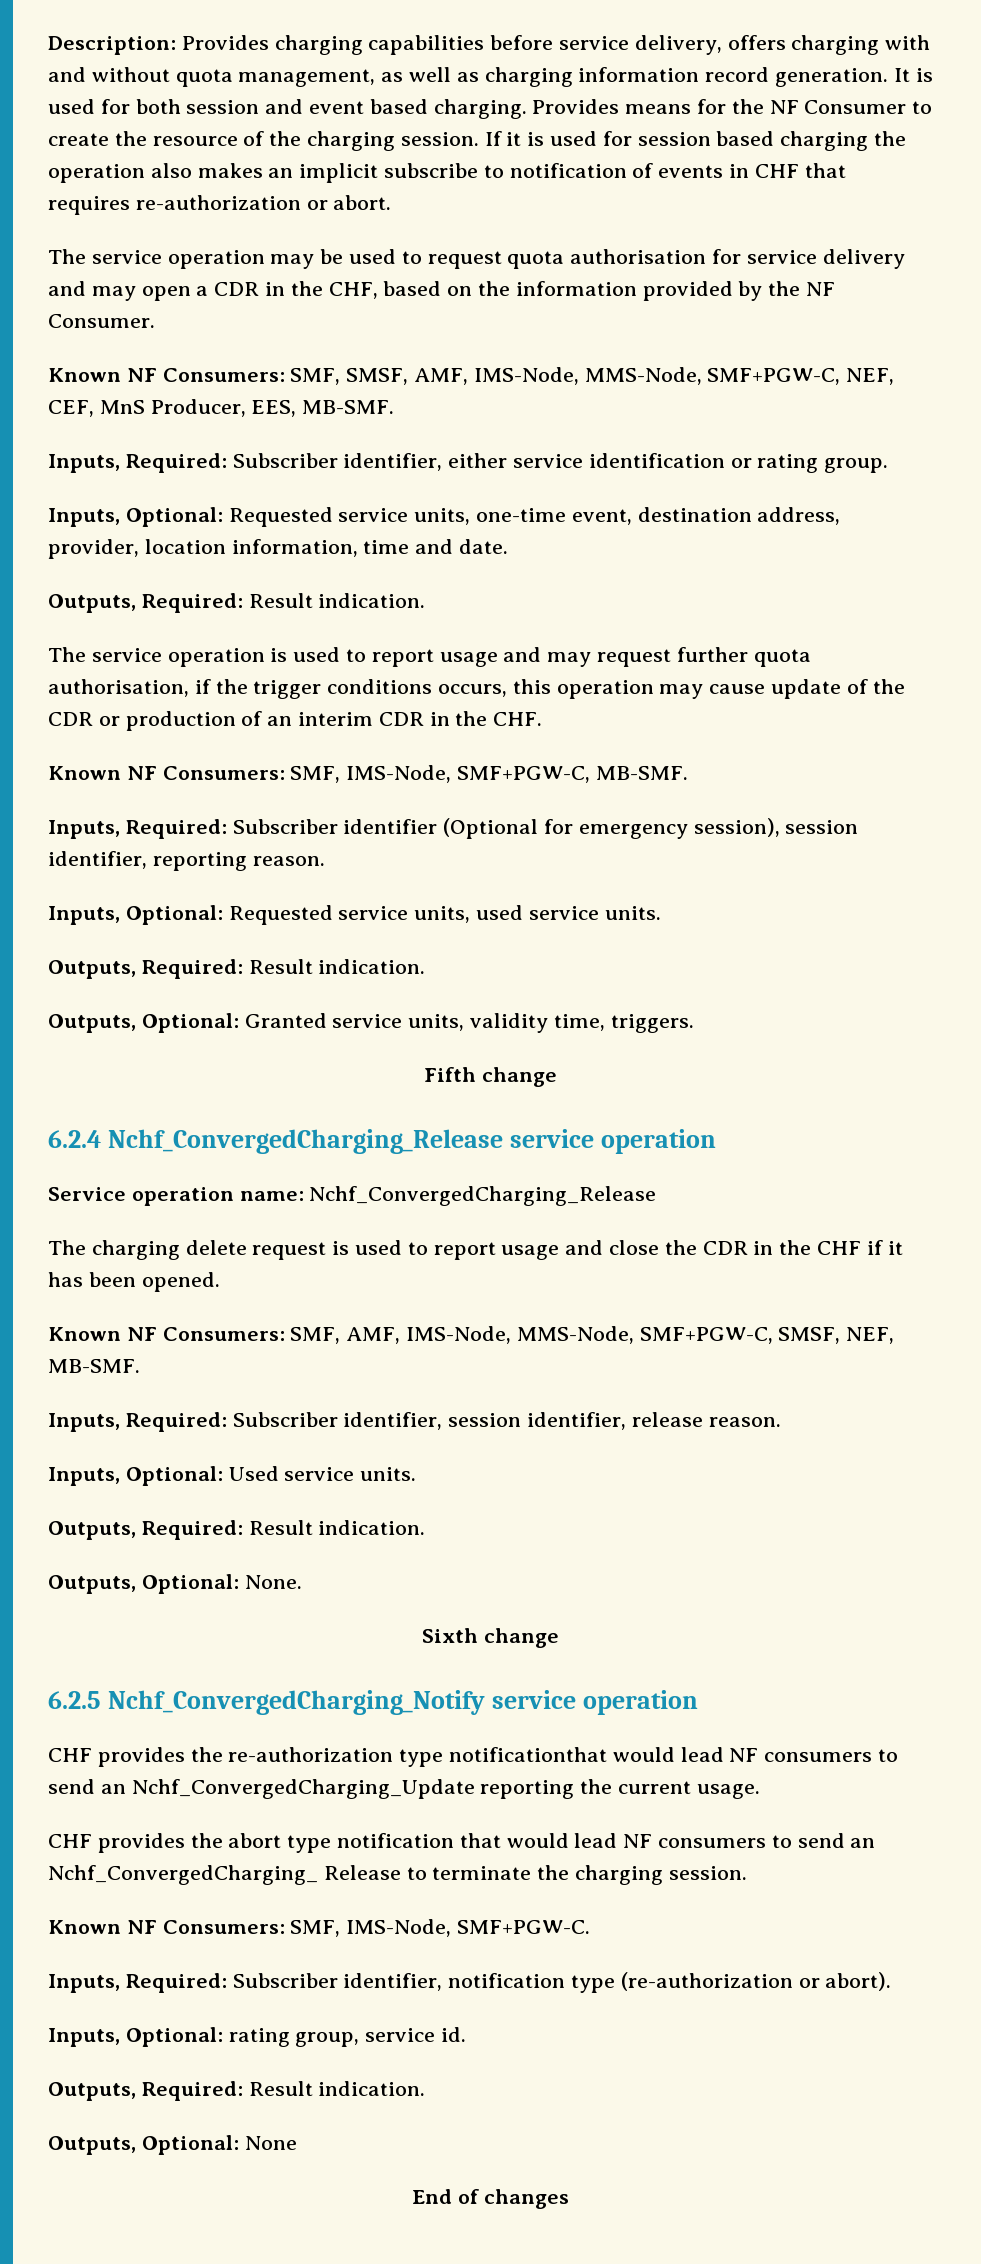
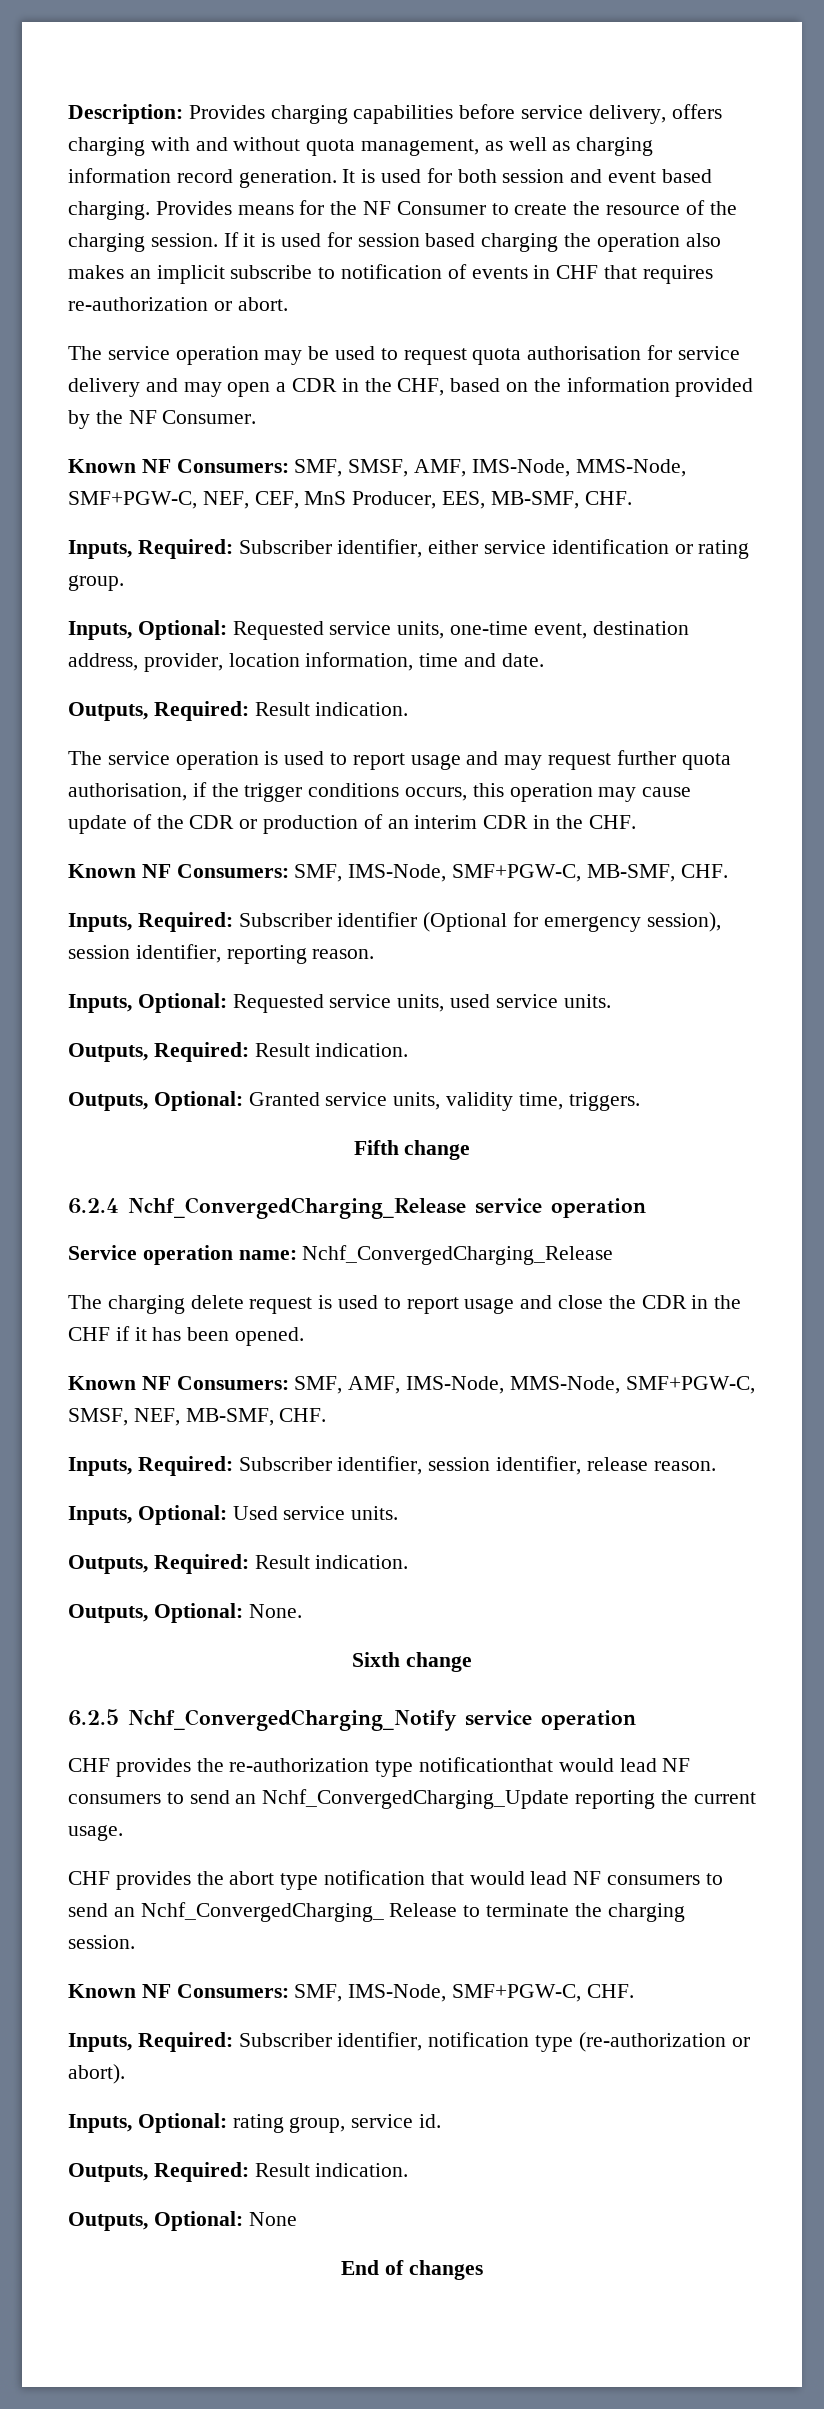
- Known NF Consumers: SMF, SMSF, AMF, IMS-Node, MMS-Node, SMF+PGW-C, NEF, CEF, MnS Producer, EES, MB-SMF.
+ Known NF Consumers: SMF, SMSF, AMF, IMS-Node, MMS-Node, SMF+PGW-C, NEF, CEF, MnS Producer, EES, MB-SMF, CHF.
- Known NF Consumers: SMF, IMS-Node, SMF+PGW-C, MB-SMF.
+ Known NF Consumers: SMF, IMS-Node, SMF+PGW-C, MB-SMF, CHF.
- Known NF Consumers: SMF, AMF, IMS-Node, MMS-Node, SMF+PGW-C, SMSF, NEF, MB-SMF.
+ Known NF Consumers: SMF, AMF, IMS-Node, MMS-Node, SMF+PGW-C, SMSF, NEF, MB-SMF, CHF.
- Known NF Consumers: SMF, IMS-Node, SMF+PGW-C.
+ Known NF Consumers: SMF, IMS-Node, SMF+PGW-C, CHF.

